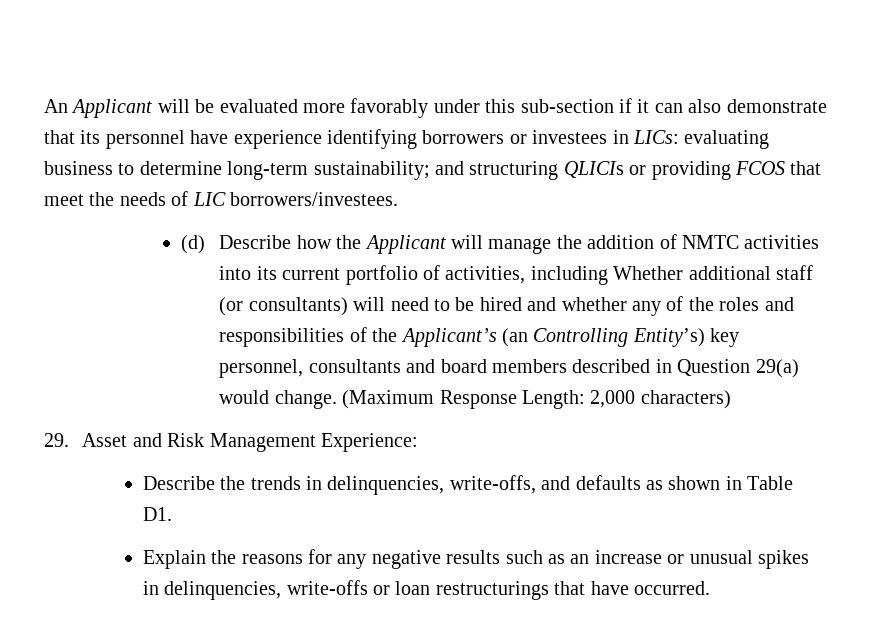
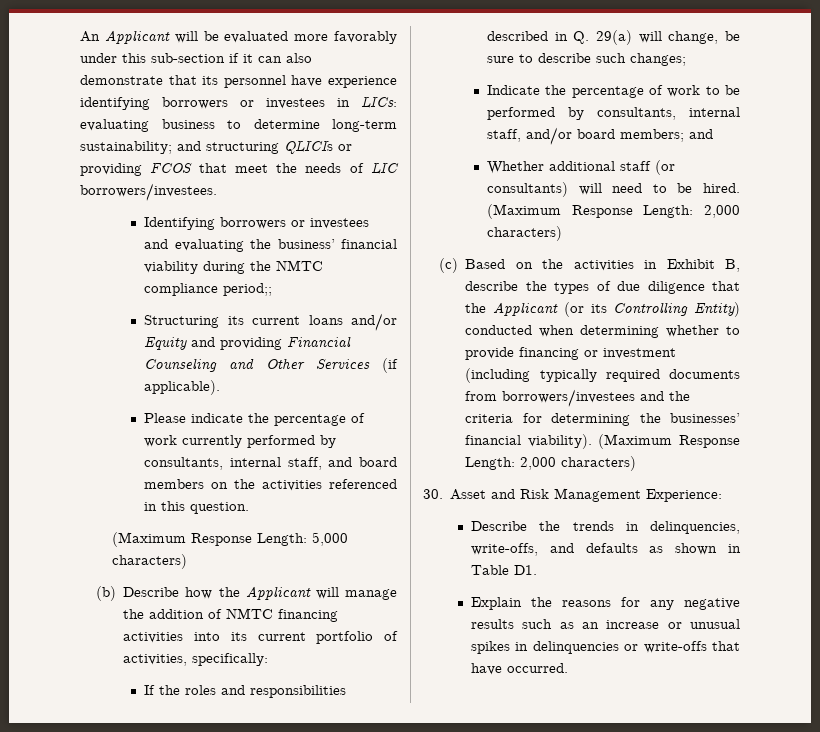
- (d) Describe how the Applicant will manage the addition of NMTC activities into its current portfolio of activities, including Whether additional staff (or consultants) will need to be hired and whether any of the roles and responsibilities of the Applicant’s (an Controlling Entity’s) key personnel, consultants and board members described in Question 29(a) would change. (Maximum Response Length: 2,000 characters)
- 29. Asset and Risk Management Experience:
+ Identifying borrowers or investees and evaluating the business’ financial viability during the NMTC compliance period;;
+ Structuring its current loans and/or Equity and providing Financial Counseling and Other Services (if applicable).
+ Please indicate the percentage of work currently performed by consultants, internal staff, and board members on the activities referenced in this question.
+ (Maximum Response Length: 5,000 characters)
+ (b) Describe how the Applicant will manage the addition of NMTC financing activities into its current portfolio of activities, specifically:
+ If the roles and responsibilities described in Q. 29(a) will change, be sure to describe such changes;
+ Indicate the percentage of work to be performed by consultants, internal staff, and/or board members; and
+ Whether additional staff (or consultants) will need to be hired. (Maximum Response Length: 2,000 characters)
+ (c) Based on the activities in Exhibit B, describe the types of due diligence that the Applicant (or its Controlling Entity) conducted when determining whether to provide financing or investment (including typically required documents from borrowers/investees and the criteria for determining the businesses’ financial viability). (Maximum Response Length: 2,000 characters)
+ 30. Asset and Risk Management Experience:
- Explain the reasons for any negative results such as an increase or unusual spikes in delinquencies, write-offs or loan restructurings that have occurred.
+ Explain the reasons for any negative results such as an increase or unusual spikes in delinquencies or write-offs that have occurred.

